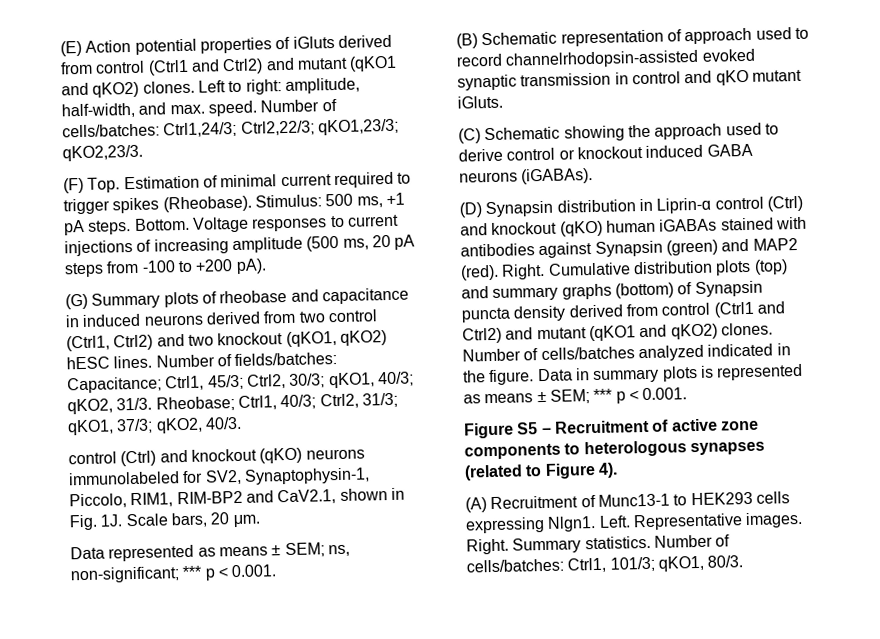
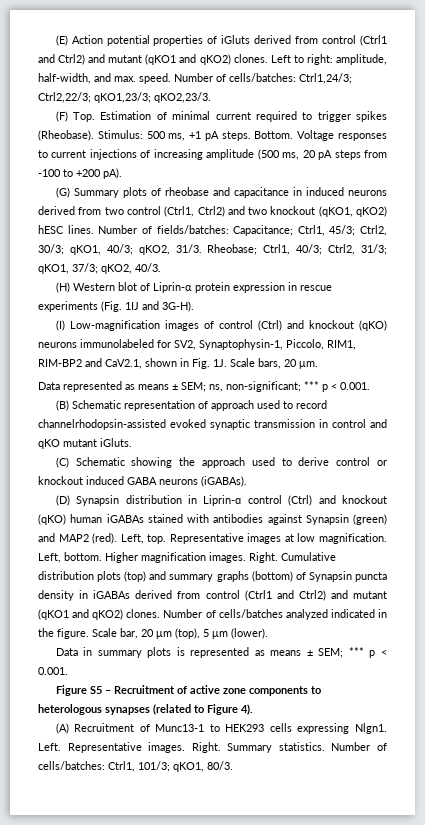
- control (Ctrl) and knockout (qKO) neurons immunolabeled for SV2, Synaptophysin-1, Piccolo, RIM1, RIM-BP2 and CaV2.1, shown in Fig. 1J.
+ (H) Western blot of Liprin-α protein expression in rescue experiments (Fig. 1IJ and 3G-H).
+ (I) Low-magnification images of control (Ctrl) and knockout (qKO) neurons immunolabeled for SV2, Synaptophysin-1, Piccolo, RIM1, RIM-BP2 and CaV2.1, shown in Fig. 1J.
+ Left, top. Representative images at low magnification. Left, bottom. Higher magnification images.
- Cumulative distribution plots (top) and summary graphs (bottom) of Synapsin puncta density derived from control (Ctrl1 and Ctrl2) and mutant (qKO1 and qKO2) clones.
+ Cumulative distribution plots (top) and summary graphs (bottom) of Synapsin puncta density in iGABAs derived from control (Ctrl1 and Ctrl2) and mutant (qKO1 and qKO2) clones.
- Number of cells/batches analyzed indicated in the figure. Data in summary plots is represented as means ± SEM; *** p < 0.001.
+ Number of cells/batches analyzed indicated in the figure. Scale bar, 20 μm (top), 5 μm (lower).
+ Data in summary plots is represented as means ± SEM; *** p < 0.001.

